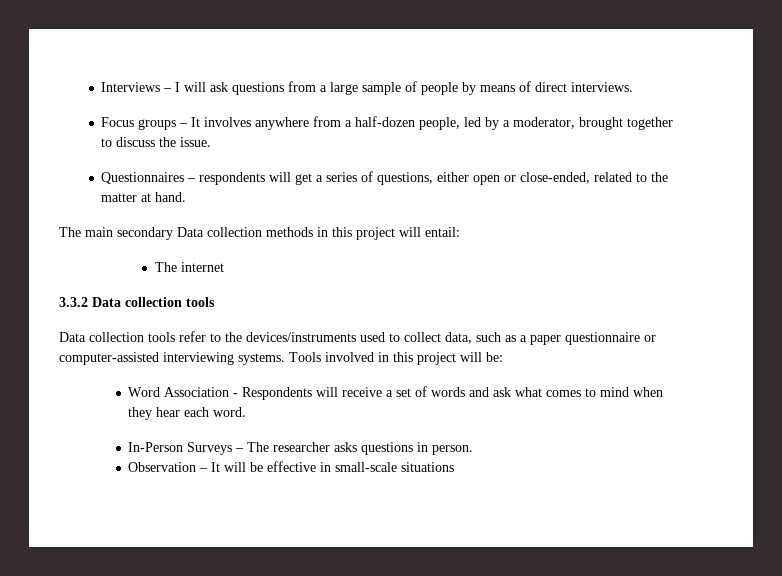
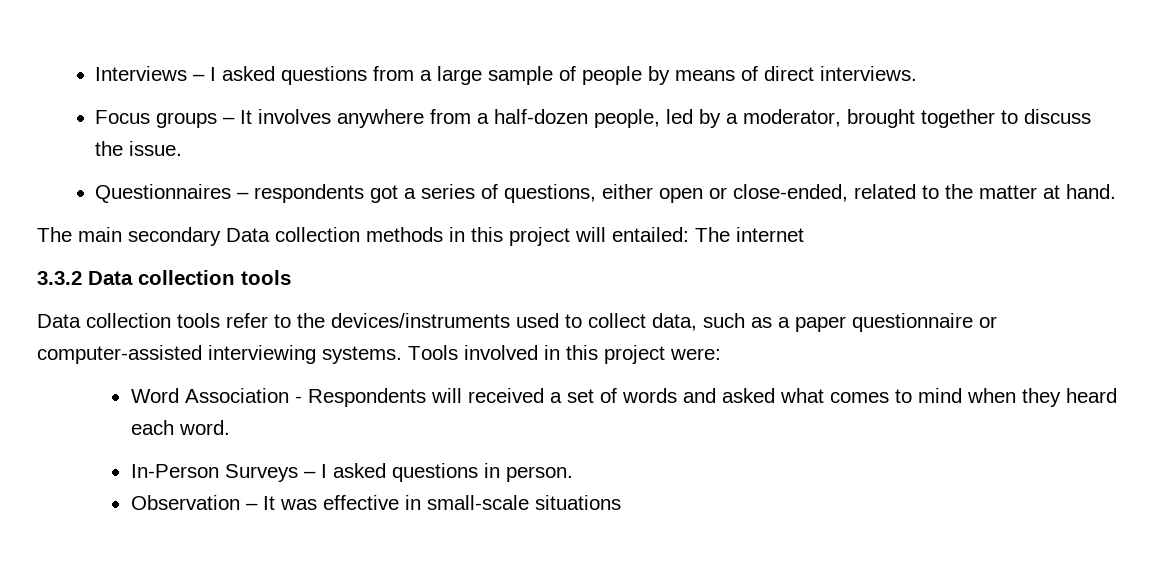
- Interviews – I will ask questions from a large sample of people by means of direct interviews.
+ Interviews – I asked questions from a large sample of people by means of direct interviews.
- Questionnaires – respondents will get a series of questions, either open or close-ended, related to the matter at hand.
+ Questionnaires – respondents got a series of questions, either open or close-ended, related to the matter at hand.
- The main secondary Data collection methods in this project will entail:
- The internet
+ The main secondary Data collection methods in this project will entailed: The internet
- Tools involved in this project will be:
+ Tools involved in this project were:
- Word Association - Respondents will receive a set of words and ask what comes to mind when they hear each word.
+ Word Association - Respondents will received a set of words and asked what comes to mind when they heard each word.
- In-Person Surveys – The researcher asks questions in person.
+ In-Person Surveys – I asked questions in person.
- Observation – It will be effective in small-scale situations
+ Observation – It was effective in small-scale situations

